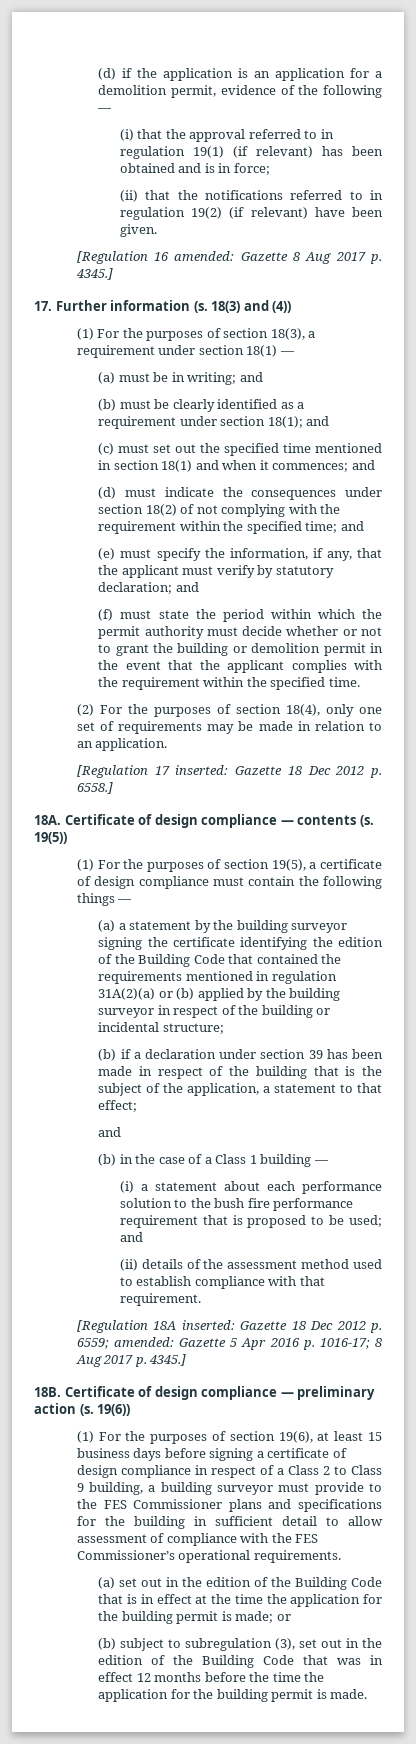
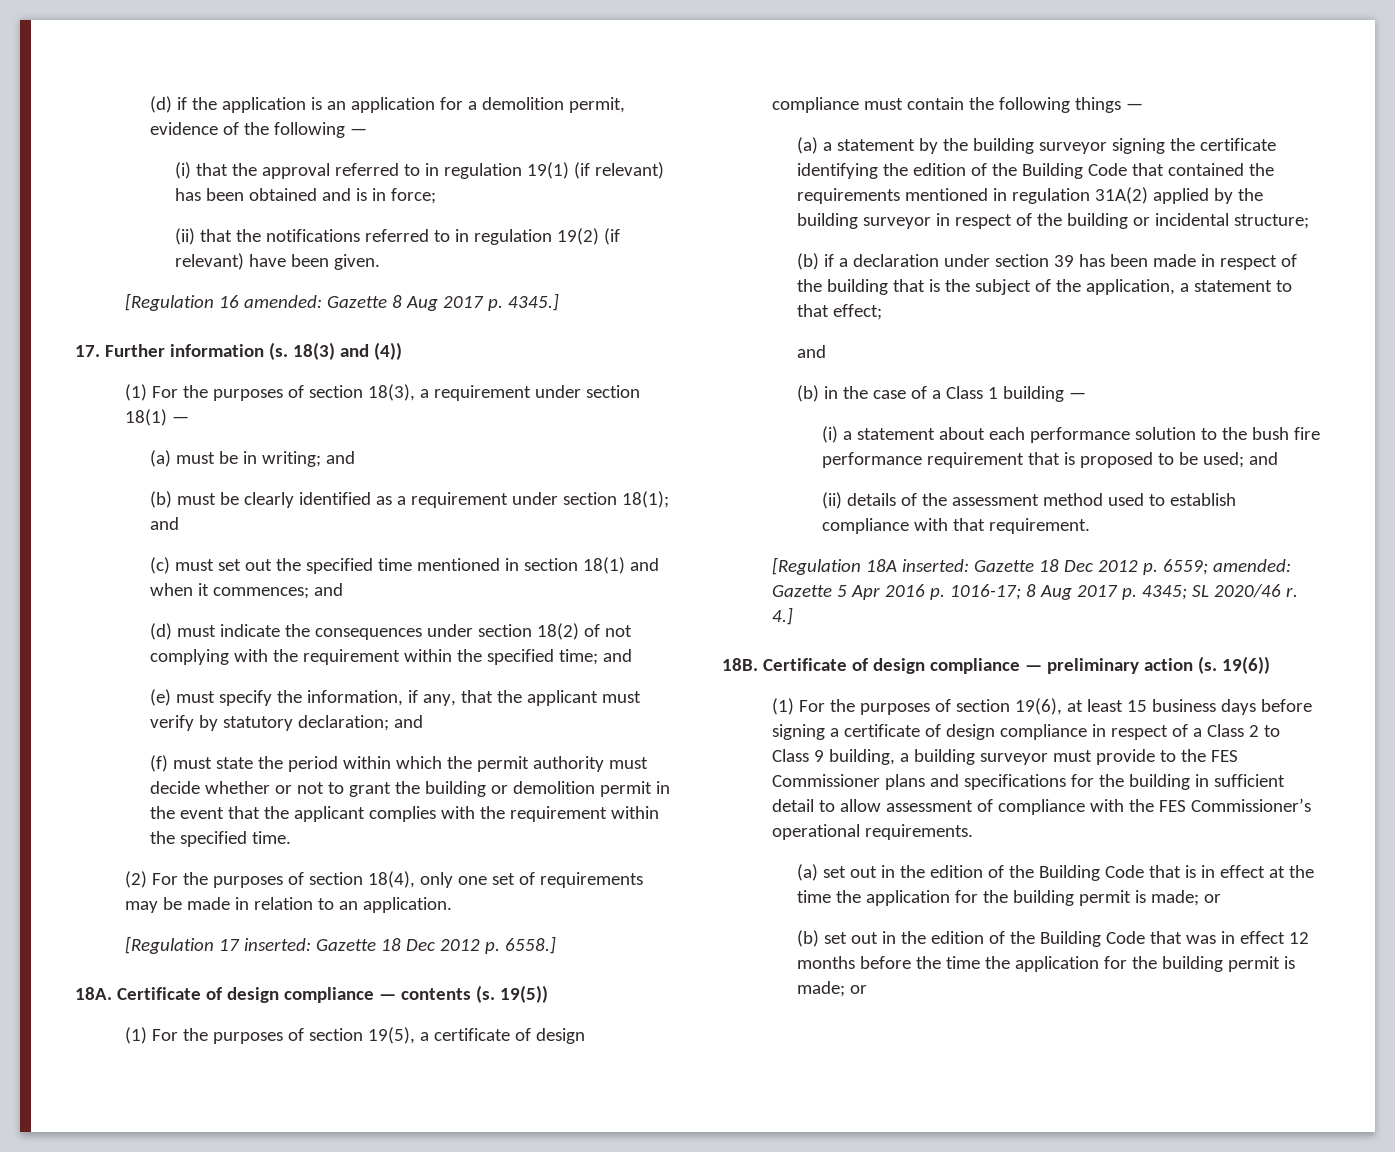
- (a) a statement by the building surveyor signing the certificate identifying the edition of the Building Code that contained the requirements mentioned in regulation 31A(2)(a) or (b) applied by the building surveyor in respect of the building or incidental structure;
+ (a) a statement by the building surveyor signing the certificate identifying the edition of the Building Code that contained the requirements mentioned in regulation 31A(2) applied by the building surveyor in respect of the building or incidental structure;
- [Regulation 18A inserted: Gazette 18 Dec 2012 p. 6559; amended: Gazette 5 Apr 2016 p. 1016-17; 8 Aug 2017 p. 4345.]
+ [Regulation 18A inserted: Gazette 18 Dec 2012 p. 6559; amended: Gazette 5 Apr 2016 p. 1016-17; 8 Aug 2017 p. 4345; SL 2020/46 r. 4.]
- (b) subject to subregulation (3), set out in the edition of the Building Code that was in effect 12 months before the time the application for the building permit is made.
+ (b) set out in the edition of the Building Code that was in effect 12 months before the time the application for the building permit is made; or

